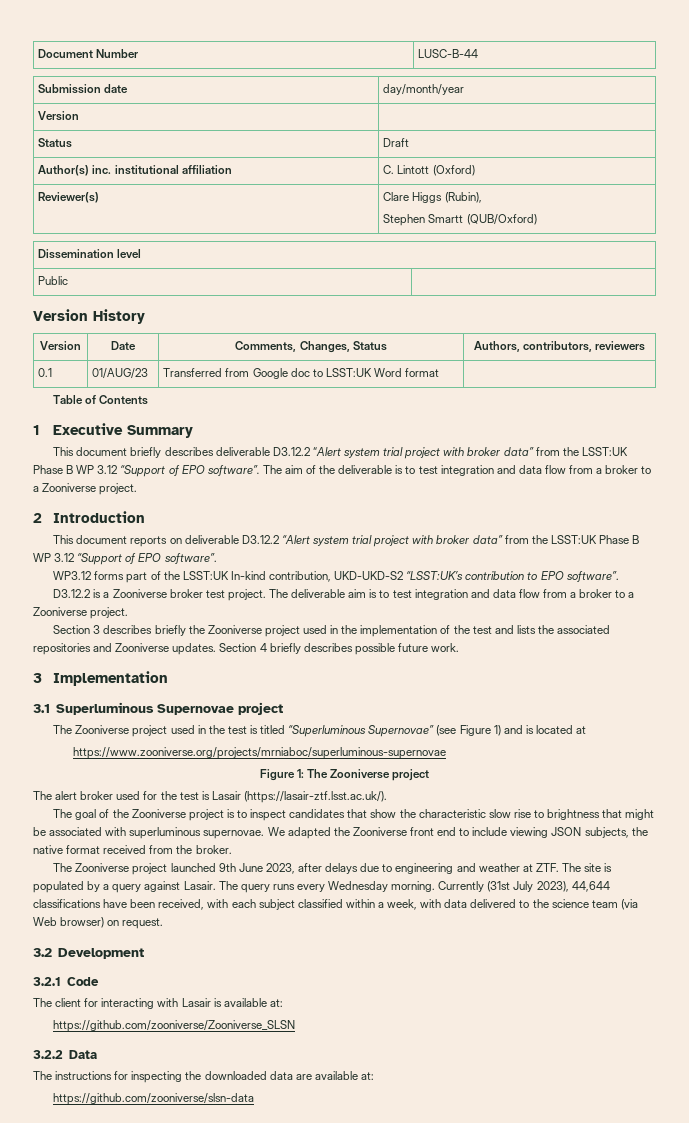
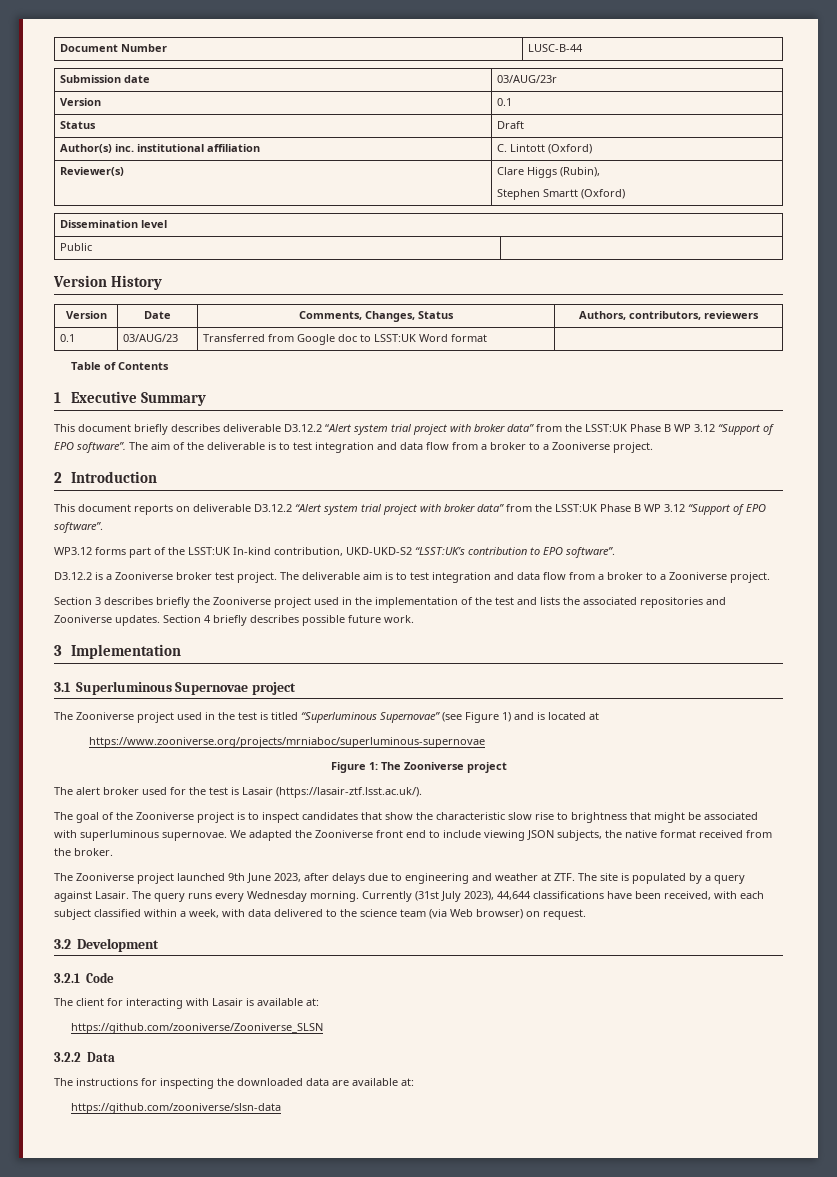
- Submission date | day/month/year
- Version |
+ Submission date | 03/AUG/23r
+ Version | 0.1
  Reviewer(s) | Clare Higgs (Rubin),
- Stephen Smartt (QUB/Oxford)
+ Stephen Smartt (Oxford)
- 0.1 | 01/AUG/23 | Transferred from Google doc to LSST:UK Word format |
+ 0.1 | 03/AUG/23 | Transferred from Google doc to LSST:UK Word format |

